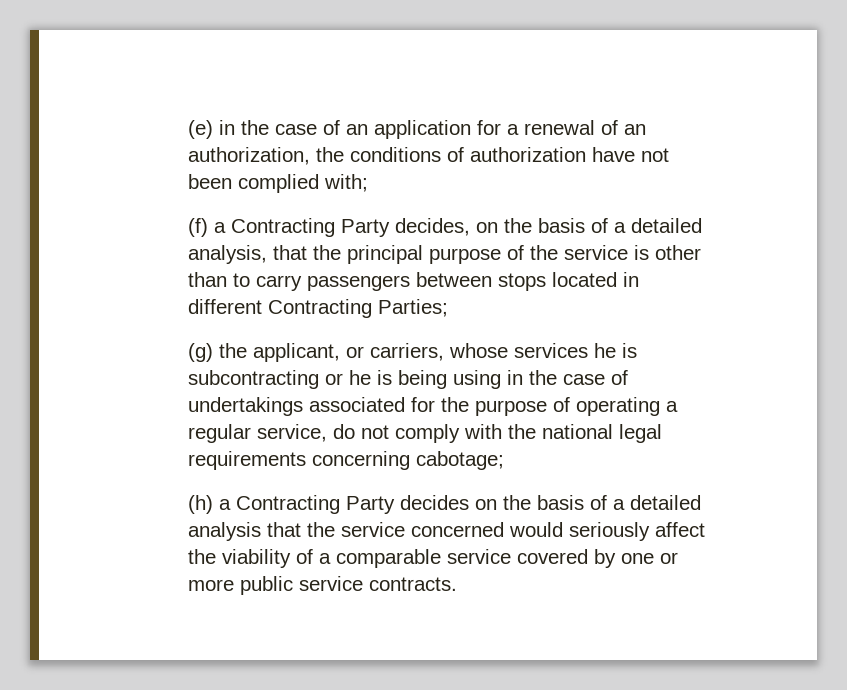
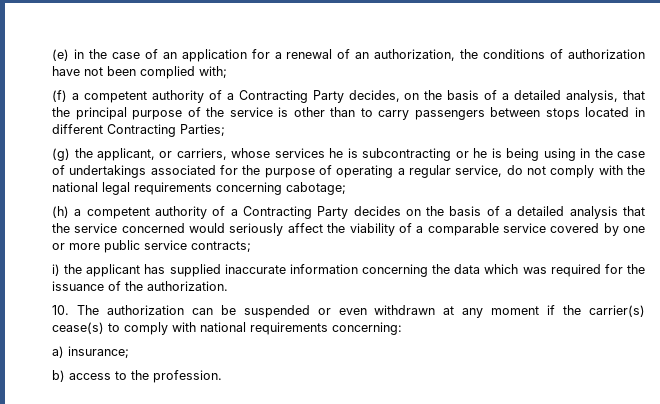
- (f) a Contracting Party decides, on the basis of a detailed analysis, that the principal purpose of the service is other than to carry passengers between stops located in different Contracting Parties;
+ (f) a competent authority of a Contracting Party decides, on the basis of a detailed analysis, that the principal purpose of the service is other than to carry passengers between stops located in different Contracting Parties;
- (h) a Contracting Party decides on the basis of a detailed analysis that the service concerned would seriously affect the viability of a comparable service covered by one or more public service contracts.
+ (h) a competent authority of a Contracting Party decides on the basis of a detailed analysis that the service concerned would seriously affect the viability of a comparable service covered by one or more public service contracts;
+ i) the applicant has supplied inaccurate information concerning the data which was required for the issuance of the authorization.
+ 10. The authorization can be suspended or even withdrawn at any moment if the carrier(s) cease(s) to comply with national requirements concerning:
+ a) insurance;
+ b) access to the profession.

